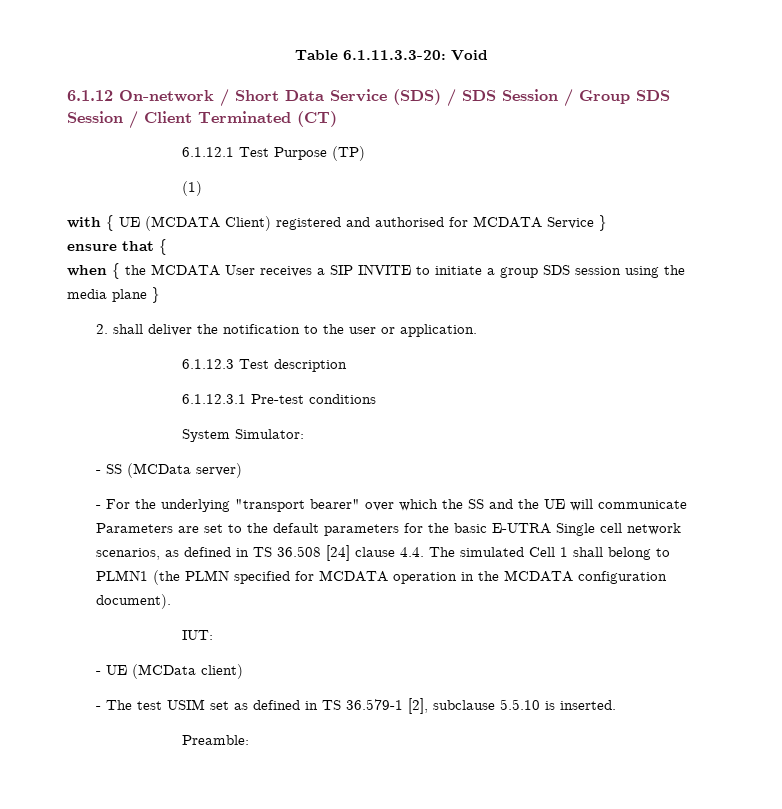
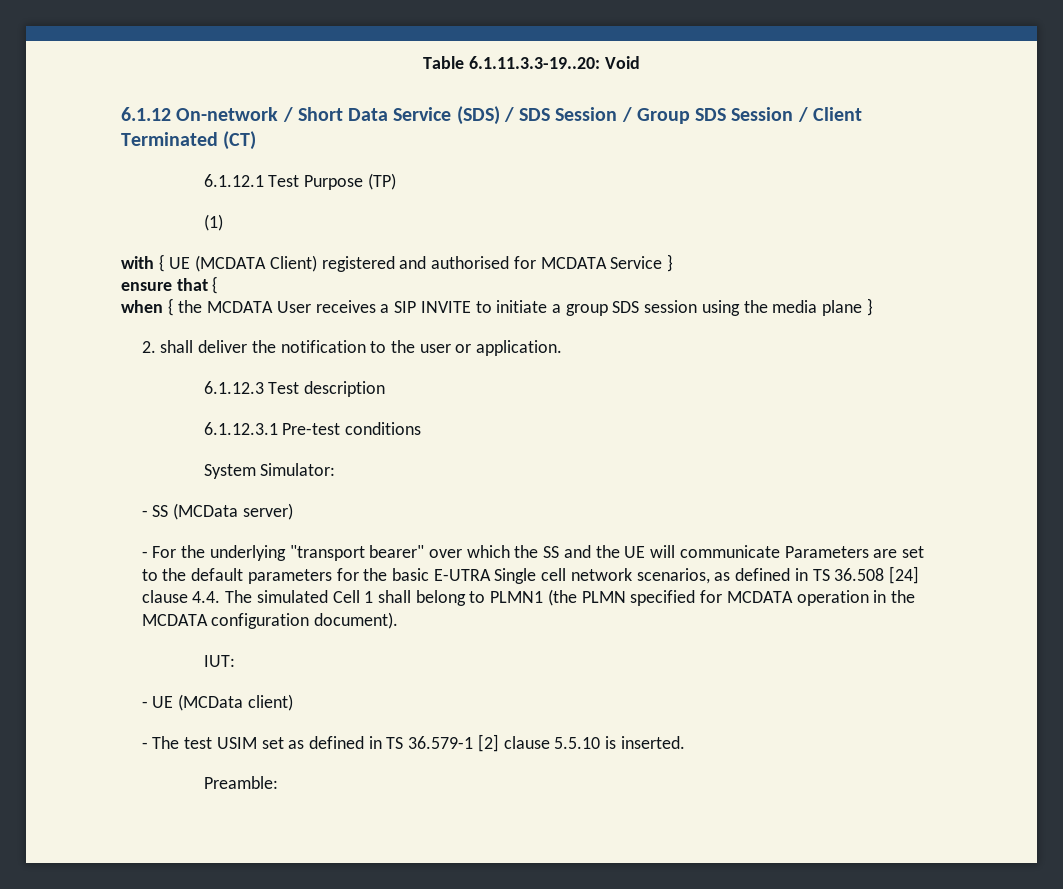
- Table 6.1.11.3.3-20: Void
+ Table 6.1.11.3.3-19..20: Void
- - The test USIM set as defined in TS 36.579-1 [2], subclause 5.5.10 is inserted.
+ - The test USIM set as defined in TS 36.579-1 [2] clause 5.5.10 is inserted.

